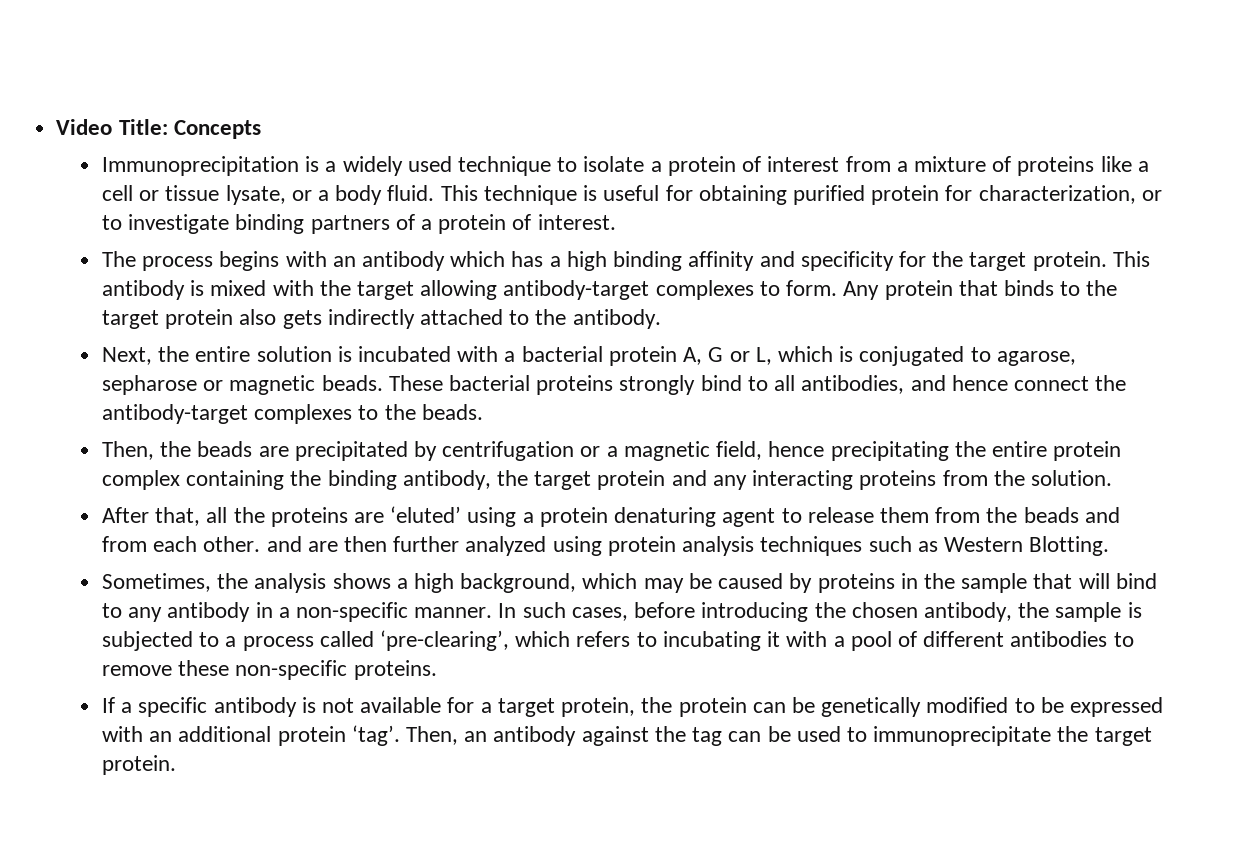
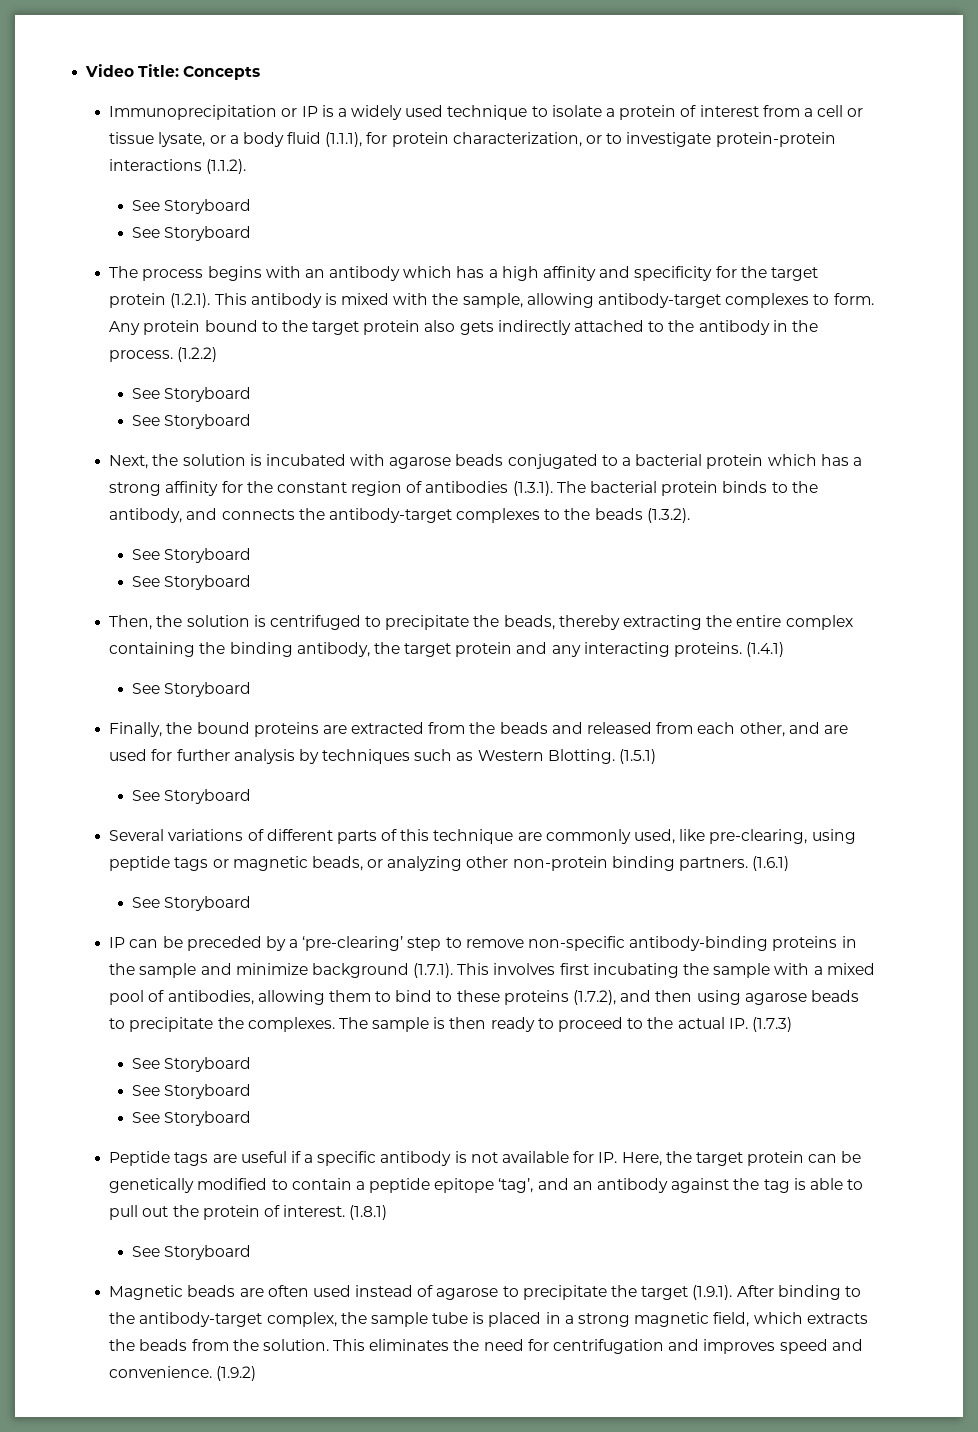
- Immunoprecipitation is a widely used technique to isolate a protein of interest from a mixture of proteins like a cell or tissue lysate, or a body fluid. This technique is useful for obtaining purified protein for characterization, or to investigate binding partners of a protein of interest.
+ Immunoprecipitation or IP is a widely used technique to isolate a protein of interest from a cell or tissue lysate, or a body fluid (1.1.1), for protein characterization, or to investigate protein-protein interactions (1.1.2).
+ See Storyboard
+ See Storyboard
- The process begins with an antibody which has a high binding affinity and specificity for the target protein. This antibody is mixed with the target allowing antibody-target complexes to form.
+ The process begins with an antibody which has a high affinity and specificity for the target protein (1.2.1). This antibody is mixed with the sample, allowing antibody-target complexes to form.
- Any protein that binds to the target protein also gets indirectly attached to the antibody.
+ Any protein bound to the target protein also gets indirectly attached to the antibody in the process. (1.2.2)
+ See Storyboard
+ See Storyboard
- Next, the entire solution is incubated with a bacterial protein A, G or L, which is conjugated to agarose, sepharose or magnetic beads. These bacterial proteins strongly bind to all antibodies, and hence connect the antibody-target complexes to the beads.
- Then, the beads are precipitated by centrifugation or a magnetic field, hence precipitating the entire protein complex containing the binding antibody, the target protein and any interacting proteins from the solution.
- After that, all the proteins are ‘eluted’ using a protein denaturing agent to release them from the beads and from each other. and are then further analyzed using protein analysis techniques such as Western Blotting.
- Sometimes, the analysis shows a high background, which may be caused by proteins in the sample that will bind to any antibody in a non-specific manner. In such cases, before introducing the chosen antibody, the sample is subjected to a process called ‘pre-clearing’, which refers to incubating it with a pool of different antibodies to remove these non-specific proteins.
- If a specific antibody is not available for a target protein, the protein can be genetically modified to be expressed with an additional protein ‘tag’. Then, an antibody against the tag can be used to immunoprecipitate the target protein.
+ Next, the solution is incubated with agarose beads conjugated to a bacterial protein which has a strong affinity for the constant region of antibodies (1.3.1). The bacterial protein binds to the antibody, and connects the antibody-target complexes to the beads (1.3.2).
+ See Storyboard
+ See Storyboard
+ Then, the solution is centrifuged to precipitate the beads, thereby extracting the entire complex containing the binding antibody, the target protein and any interacting proteins. (1.4.1)
+ See Storyboard
+ Finally, the bound proteins are extracted from the beads and released from each other, and are used for further analysis by techniques such as Western Blotting. (1.5.1)
+ See Storyboard
+ Several variations of different parts of this technique are commonly used, like pre-clearing, using peptide tags or magnetic beads, or analyzing other non-protein binding partners. (1.6.1)
+ See Storyboard
+ IP can be preceded by a ‘pre-clearing’ step to remove non-specific antibody-binding proteins in the sample and minimize background (1.7.1). This involves first incubating the sample with a mixed pool of antibodies, allowing them to bind to these proteins (1.7.2), and then using agarose beads to precipitate the complexes. The sample is then ready to proceed to the actual IP. (1.7.3)
+ See Storyboard
+ See Storyboard
+ See Storyboard
+ Peptide tags are useful if a specific antibody is not available for IP. Here, the target protein can be genetically modified to contain a peptide epitope ‘tag’, and an antibody against the tag is able to pull out the protein of interest. (1.8.1)
+ See Storyboard
+ Magnetic beads are often used instead of agarose to precipitate the target (1.9.1). After binding to the antibody-target complex, the sample tube is placed in a strong magnetic field, which extracts the beads from the solution. This eliminates the need for centrifugation and improves speed and convenience. (1.9.2)

